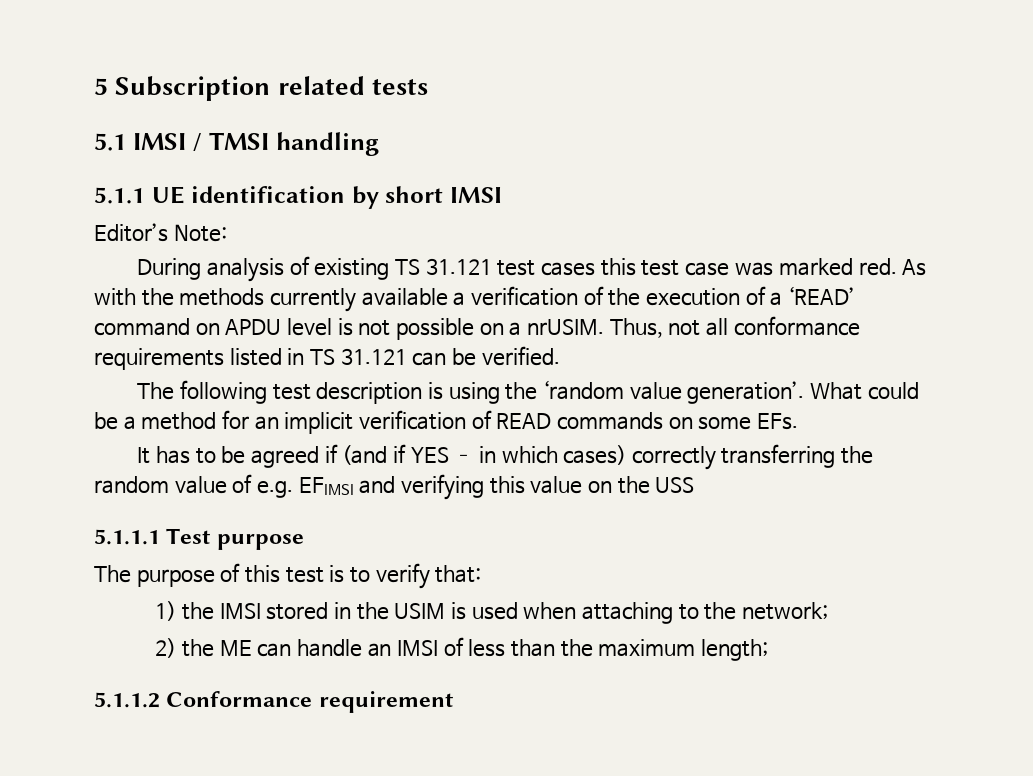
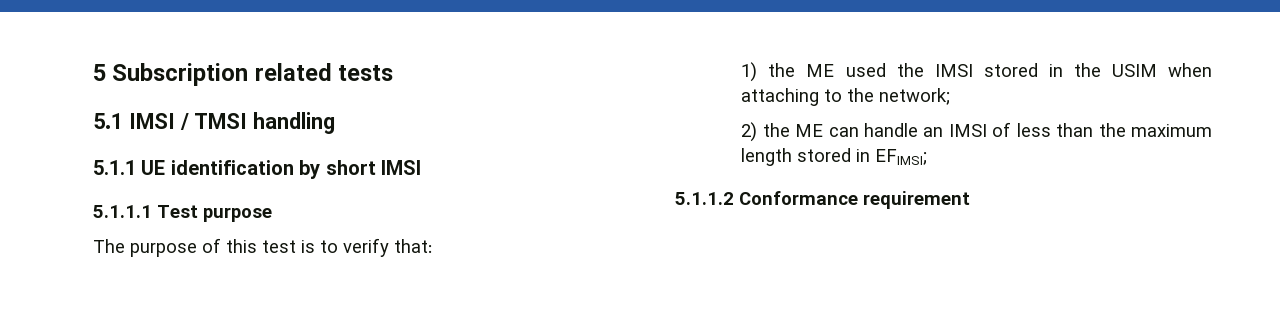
- Editor’s Note:
- During analysis of existing TS 31.121 test cases this test case was marked red. As with the methods currently available a verification of the execution of a ‘READ’ command on APDU level is not possible on a nrUSIM. Thus, not all conformance requirements listed in TS 31.121 can be verified.
- The following test description is using the ‘random value generation’. What could be a method for an implicit verification of READ commands on some EFs.
- It has to be agreed if (and if YES – in which cases) correctly transferring the random value of e.g. EFIMSI and verifying this value on the USS
- 1) the IMSI stored in the USIM is used when attaching to the network;
+ 1) the ME used the IMSI stored in the USIM when attaching to the network;
- 2) the ME can handle an IMSI of less than the maximum length;
+ 2) the ME can handle an IMSI of less than the maximum length stored in EFIMSI;

